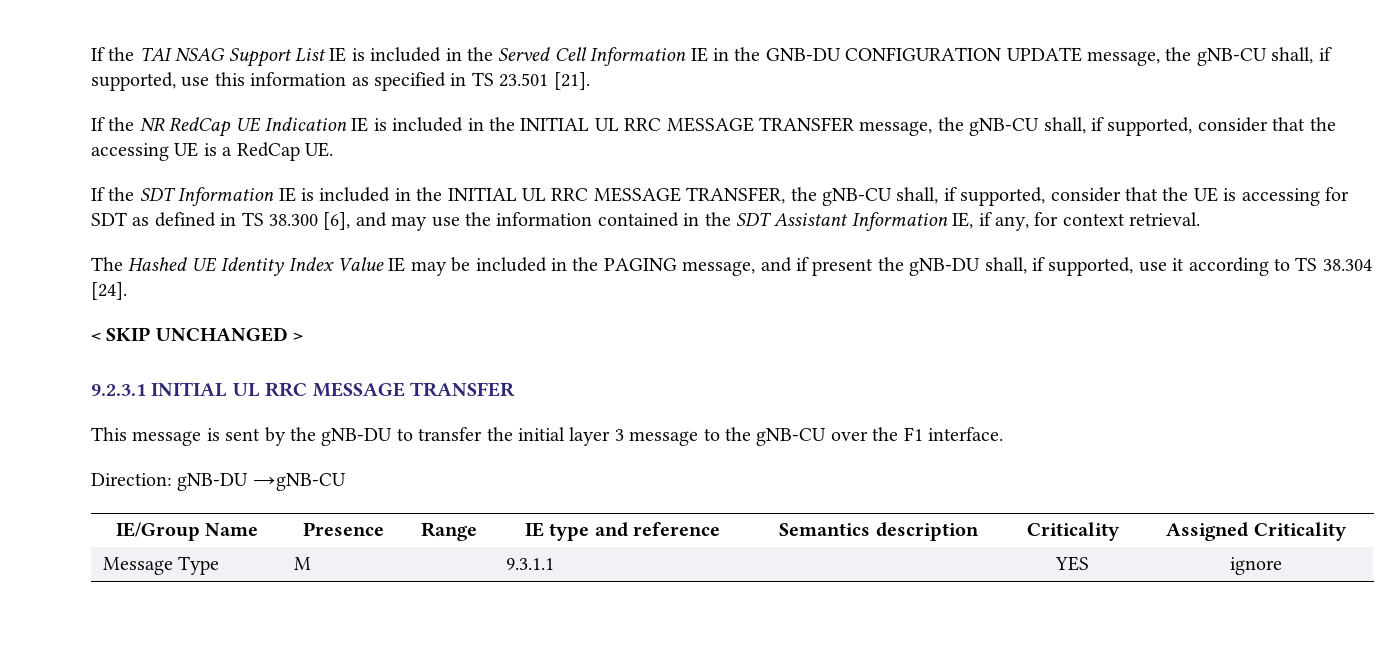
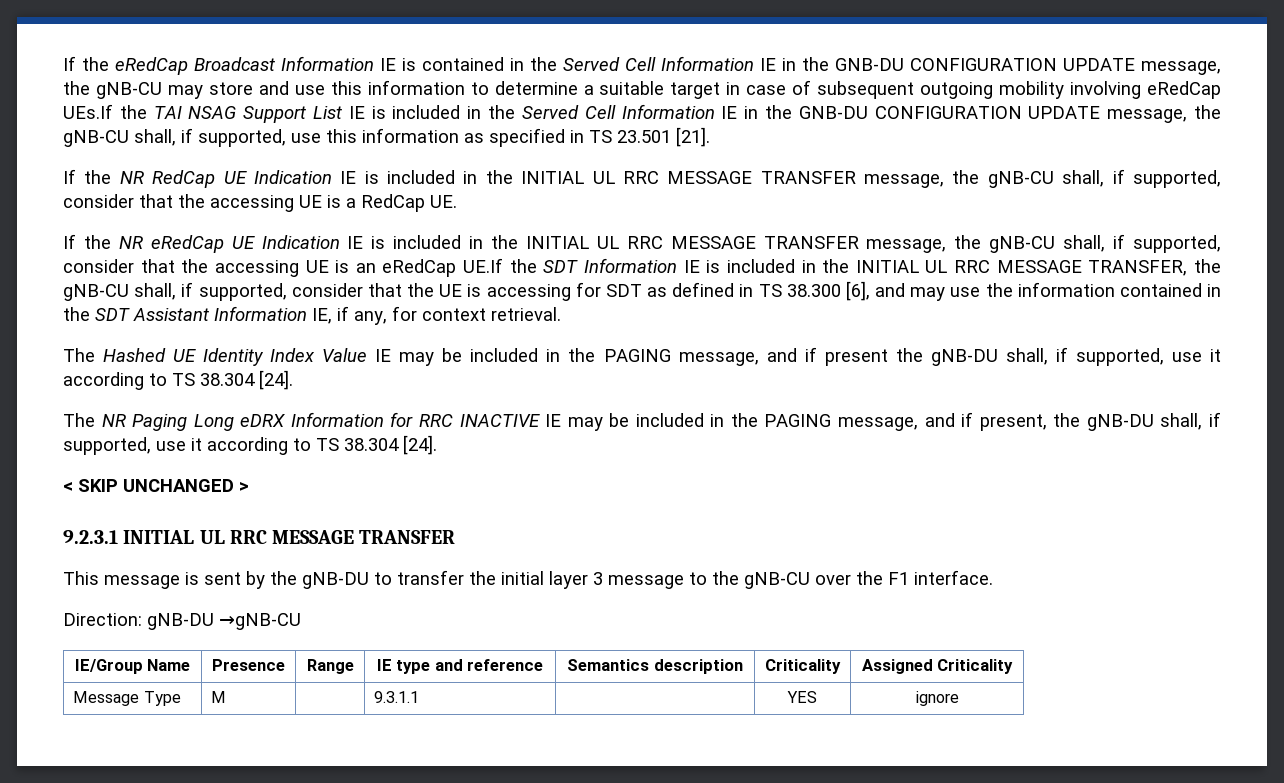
- If the TAI NSAG Support List IE is included in the Served Cell Information IE in the GNB-DU CONFIGURATION UPDATE message, the gNB-CU shall, if supported, use this information as specified in TS 23.501 [21].
+ If the eRedCap Broadcast Information IE is contained in the Served Cell Information IE in the GNB-DU CONFIGURATION UPDATE message, the gNB-CU may store and use this information to determine a suitable target in case of subsequent outgoing mobility involving eRedCap UEs.If the TAI NSAG Support List IE is included in the Served Cell Information IE in the GNB-DU CONFIGURATION UPDATE message, the gNB-CU shall, if supported, use this information as specified in TS 23.501 [21].
- If the SDT Information IE is included in the INITIAL UL RRC MESSAGE TRANSFER, the gNB-CU shall, if supported, consider that the UE is accessing for SDT as defined in TS 38.300 [6], and may use the information contained in the SDT Assistant Information IE, if any, for context retrieval.
+ If the NR eRedCap UE Indication IE is included in the INITIAL UL RRC MESSAGE TRANSFER message, the gNB-CU shall, if supported, consider that the accessing UE is an eRedCap UE.If the SDT Information IE is included in the INITIAL UL RRC MESSAGE TRANSFER, the gNB-CU shall, if supported, consider that the UE is accessing for SDT as defined in TS 38.300 [6], and may use the information contained in the SDT Assistant Information IE, if any, for context retrieval.
+ The NR Paging Long eDRX Information for RRC INACTIVE IE may be included in the PAGING message, and if present, the gNB-DU shall, if supported, use it according to TS 38.304 [24].

